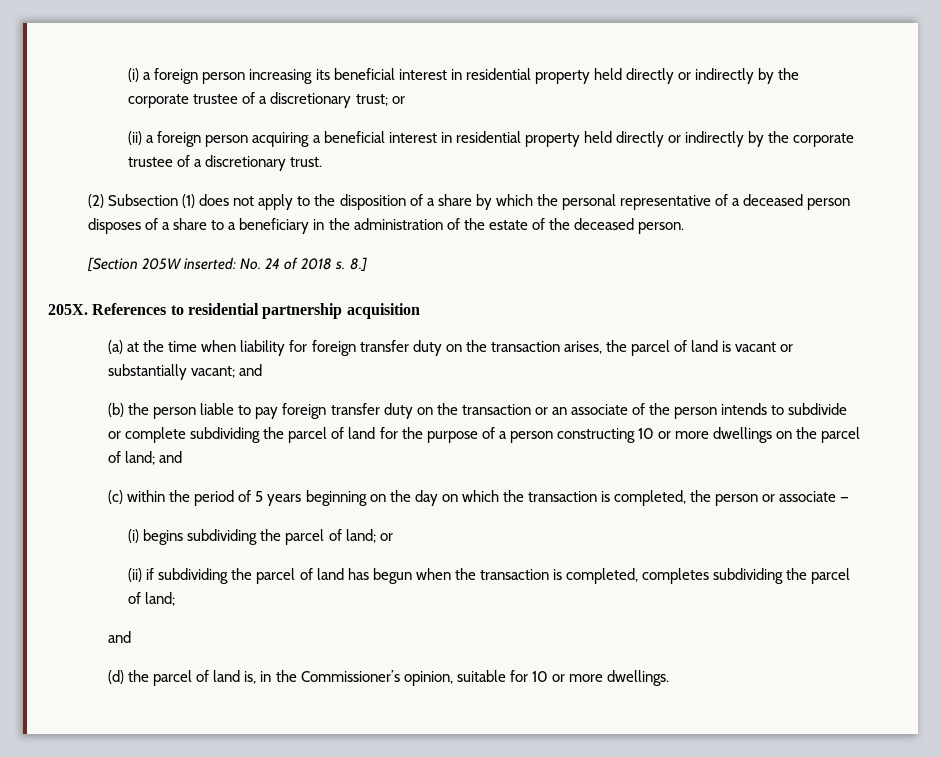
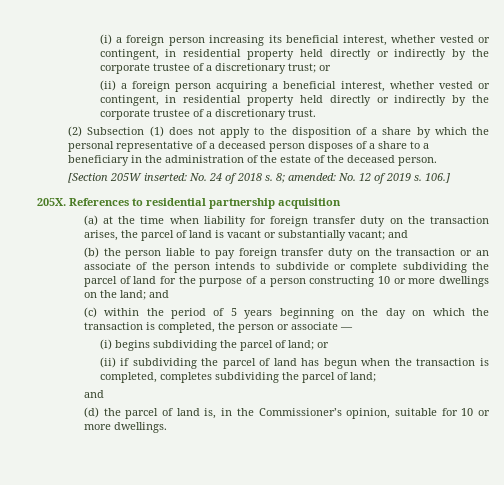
- (i) a foreign person increasing its beneficial interest in residential property held directly or indirectly by the corporate trustee of a discretionary trust; or
+ (i) a foreign person increasing its beneficial interest, whether vested or contingent, in residential property held directly or indirectly by the corporate trustee of a discretionary trust; or
- (ii) a foreign person acquiring a beneficial interest in residential property held directly or indirectly by the corporate trustee of a discretionary trust.
+ (ii) a foreign person acquiring a beneficial interest, whether vested or contingent, in residential property held directly or indirectly by the corporate trustee of a discretionary trust.
- 8.]
+ 8; amended: No. 12 of 2019 s. 106.]
- (b) the person liable to pay foreign transfer duty on the transaction or an associate of the person intends to subdivide or complete subdividing the parcel of land for the purpose of a person constructing 10 or more dwellings on the parcel of land; and
+ (b) the person liable to pay foreign transfer duty on the transaction or an associate of the person intends to subdivide or complete subdividing the parcel of land for the purpose of a person constructing 10 or more dwellings on the land; and

